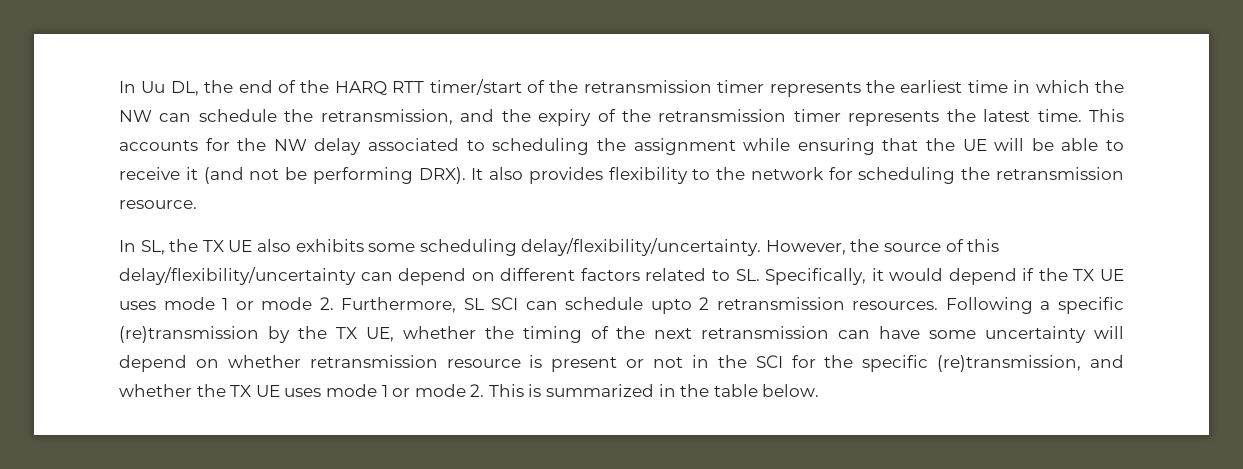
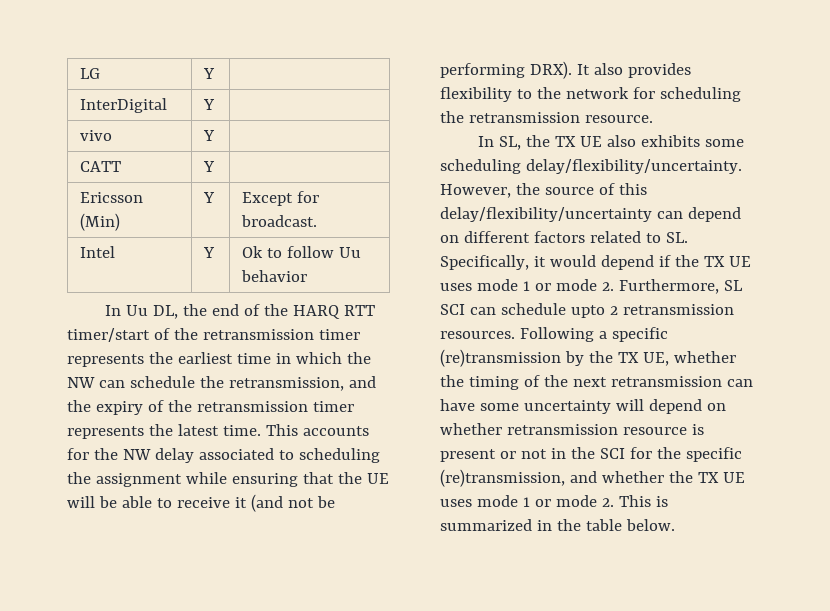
+ LG | Y |
+ InterDigital | Y |
+ vivo | Y |
+ CATT | Y |
+ Ericsson (Min) | Y | Except for broadcast.
+ Intel | Y | Ok to follow Uu behavior

